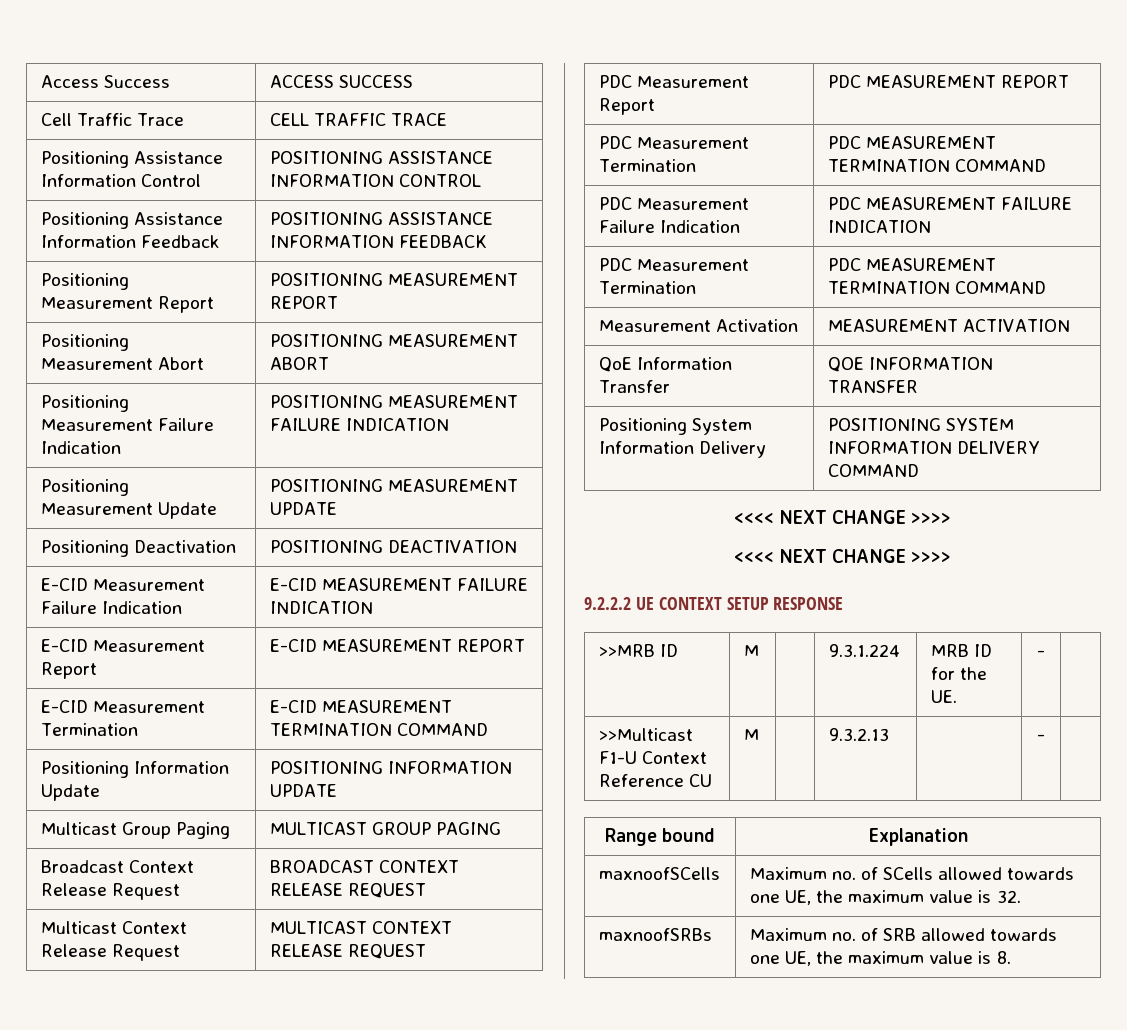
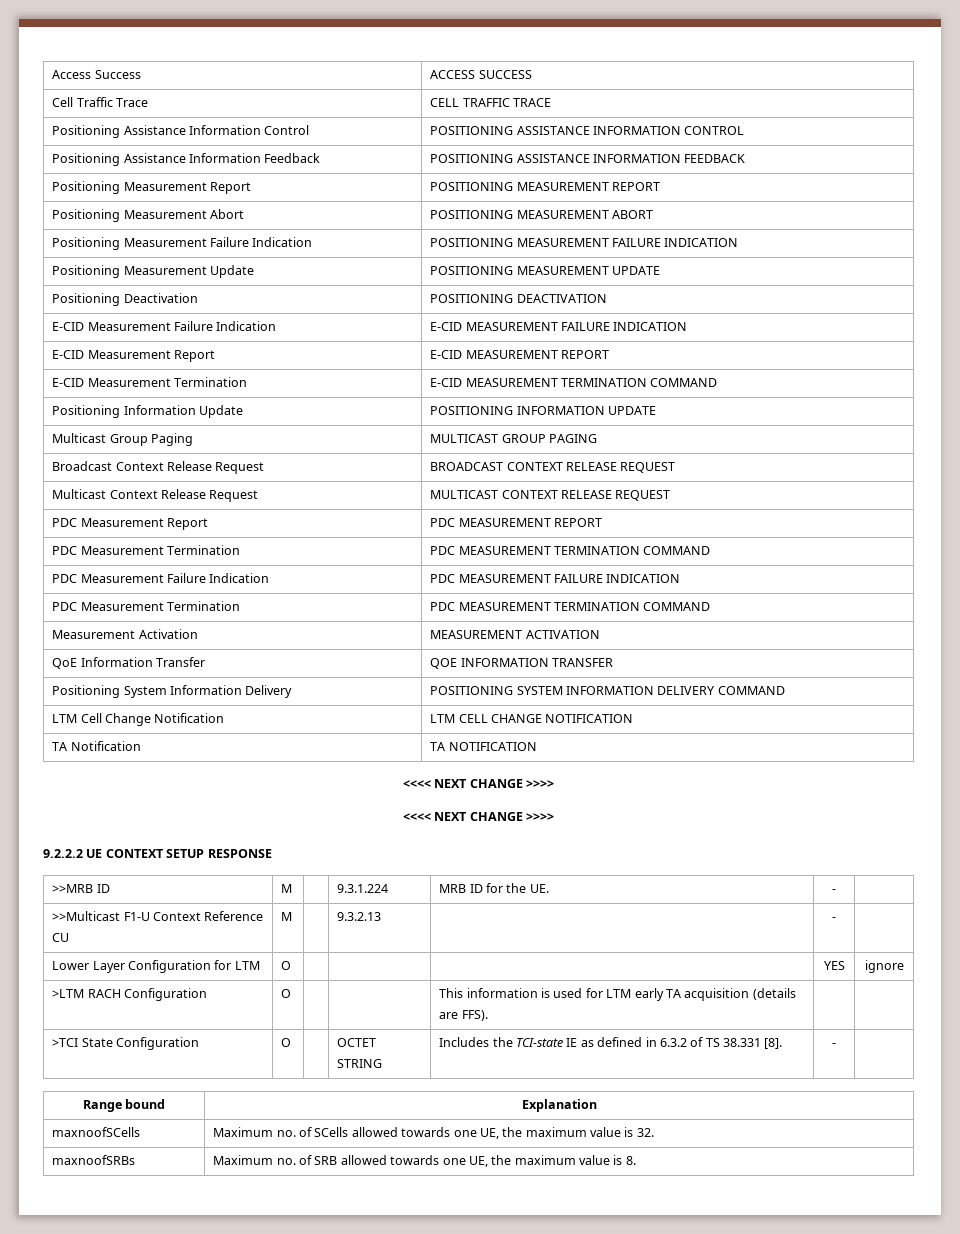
+ LTM Cell Change Notification | LTM CELL CHANGE NOTIFICATION
+ TA Notification | TA NOTIFICATION
+ Lower Layer Configuration for LTM | O | | | | YES | ignore
+ >LTM RACH Configuration | O | | | This information is used for LTM early TA acquisition (details are FFS). | |
+ >TCI State Configuration | O | | OCTET STRING | Includes the TCI-state IE as defined in 6.3.2 of TS 38.331 [8]. | - |

